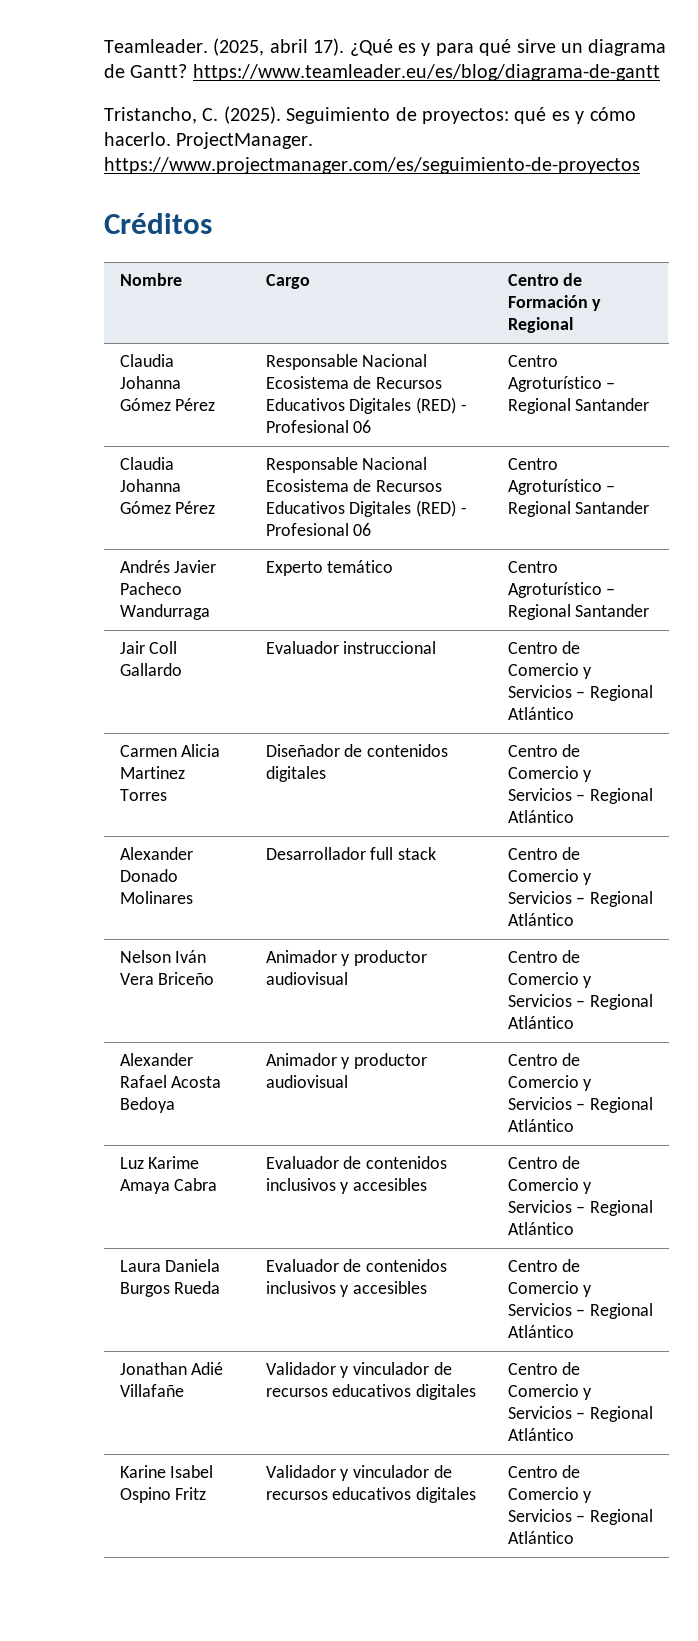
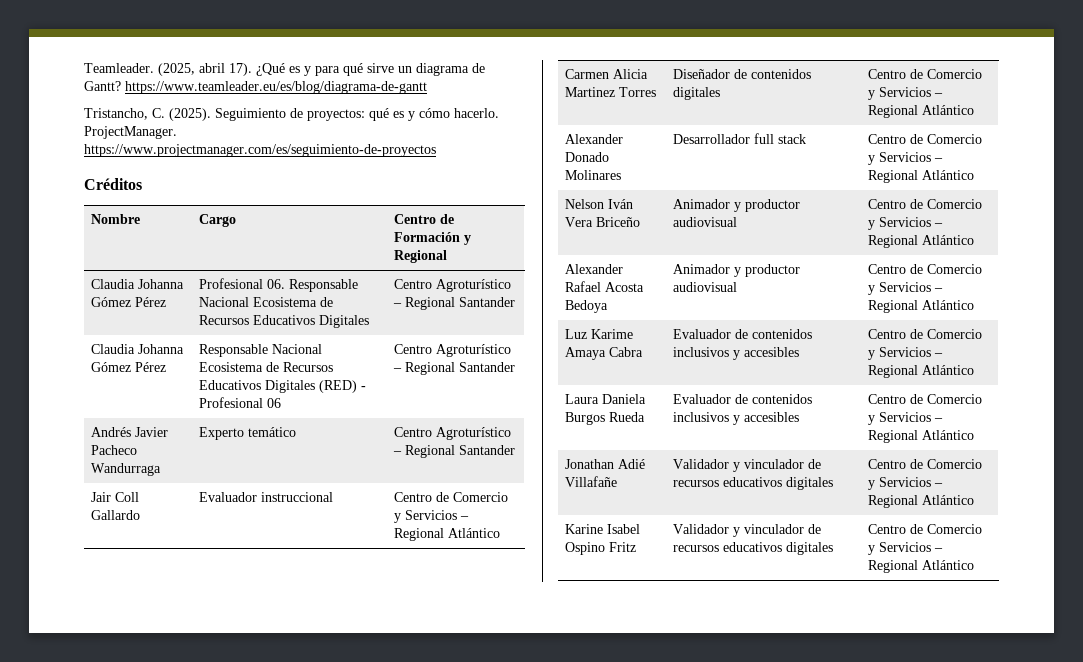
  Nombre | Cargo | Centro de Formación y Regional
- Claudia Johanna Gómez Pérez | Responsable Nacional Ecosistema de Recursos Educativos Digitales (RED) - Profesional 06 | Centro Agroturístico – Regional Santander
+ Claudia Johanna Gómez Pérez | Profesional 06. Responsable Nacional Ecosistema de Recursos Educativos Digitales | Centro Agroturístico – Regional Santander

